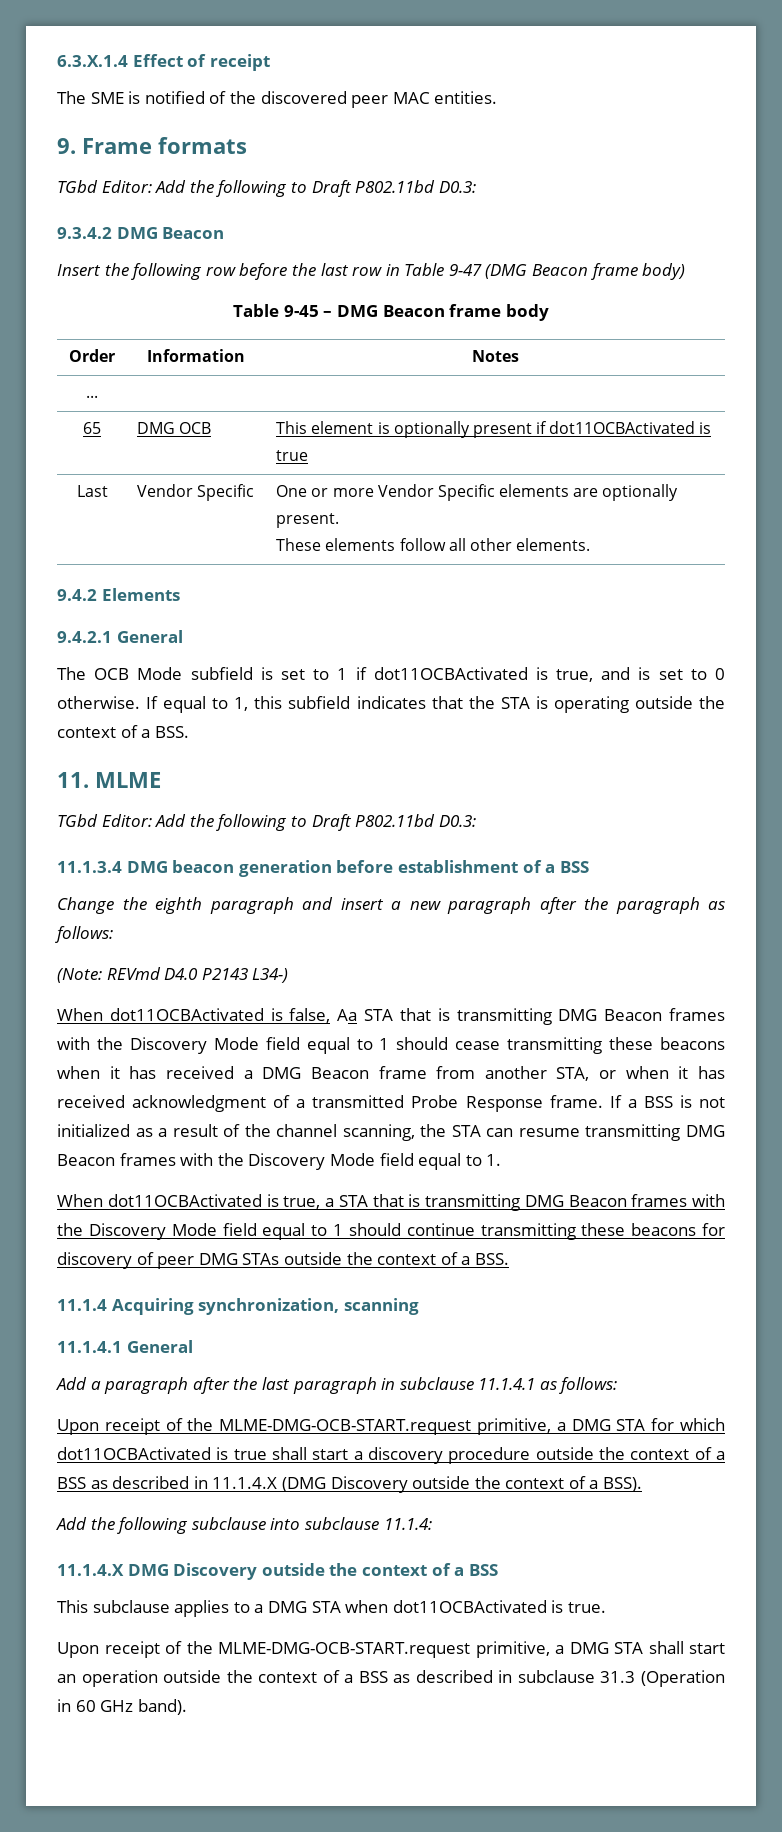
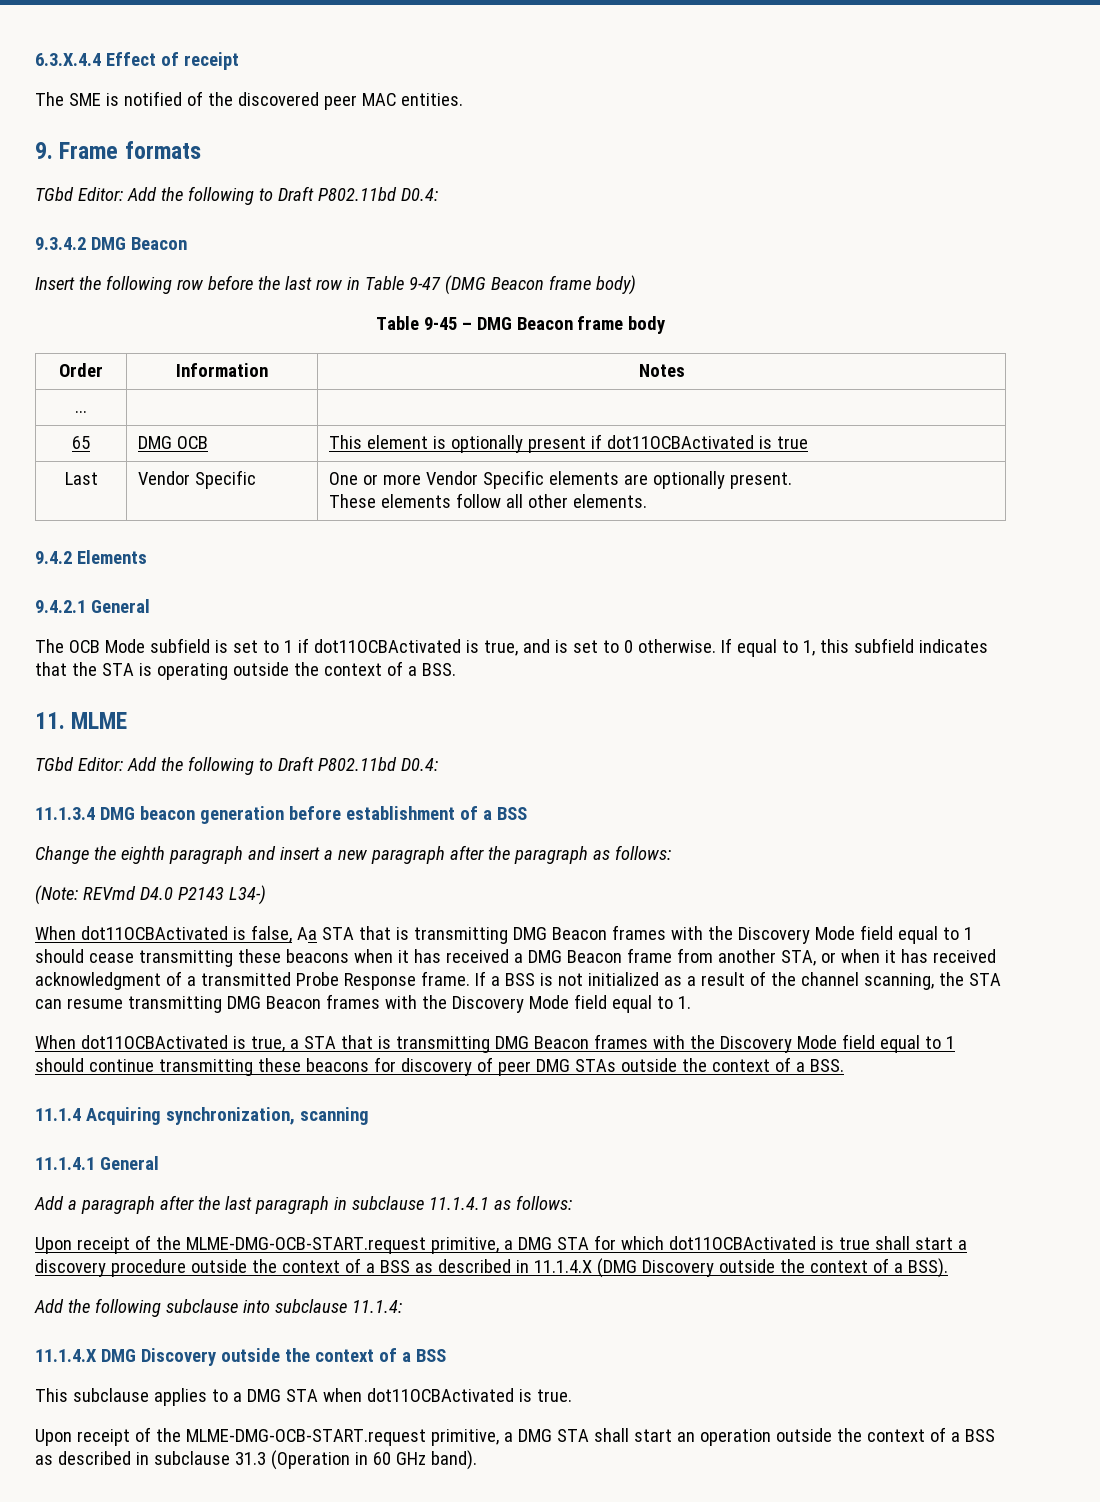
- 6.3.X.1.4 Effect of receipt
+ 6.3.X.4.4 Effect of receipt
  9. Frame formats
- TGbd Editor: Add the following to Draft P802.11bd D0.3:
+ TGbd Editor: Add the following to Draft P802.11bd D0.4:
  11. MLME
- TGbd Editor: Add the following to Draft P802.11bd D0.3:
+ TGbd Editor: Add the following to Draft P802.11bd D0.4:

